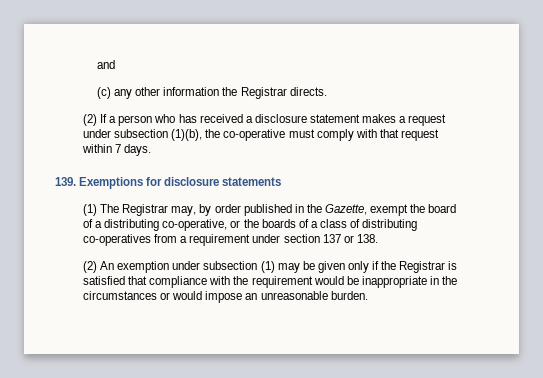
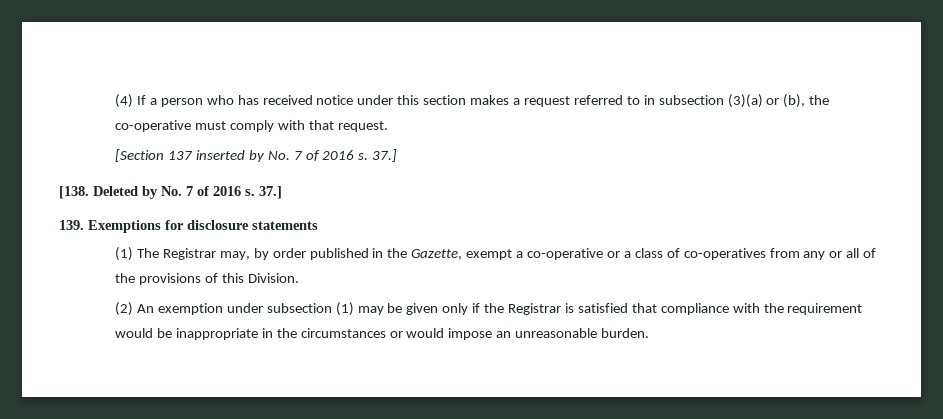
- and
- (c) any other information the Registrar directs.
- (2) If a person who has received a disclosure statement makes a request under subsection (1)(b), the co-operative must comply with that request within 7 days.
+ (4) If a person who has received notice under this section makes a request referred to in subsection (3)(a) or (b), the co-operative must comply with that request.
+ [Section 137 inserted by No. 7 of 2016 s. 37.]
+ [138. Deleted by No. 7 of 2016 s. 37.]
- (1) The Registrar may, by order published in the Gazette, exempt the board of a distributing co-operative, or the boards of a class of distributing co-operatives from a requirement under section 137 or 138.
+ (1) The Registrar may, by order published in the Gazette, exempt a co-operative or a class of co-operatives from any or all of the provisions of this Division.

